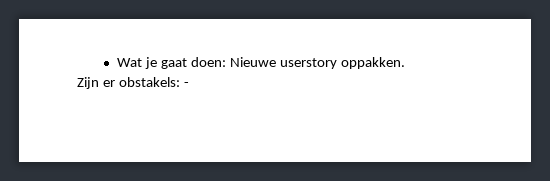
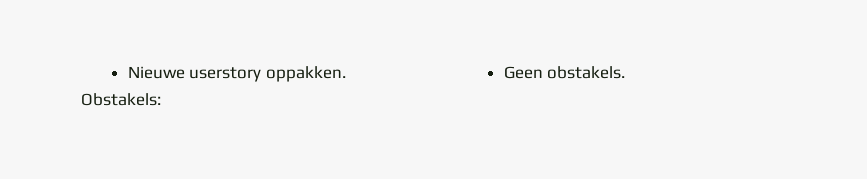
- Wat je gaat doen: Nieuwe userstory oppakken.
+ Nieuwe userstory oppakken.
- Zijn er obstakels: -
+ Obstakels:
+ Geen obstakels.

